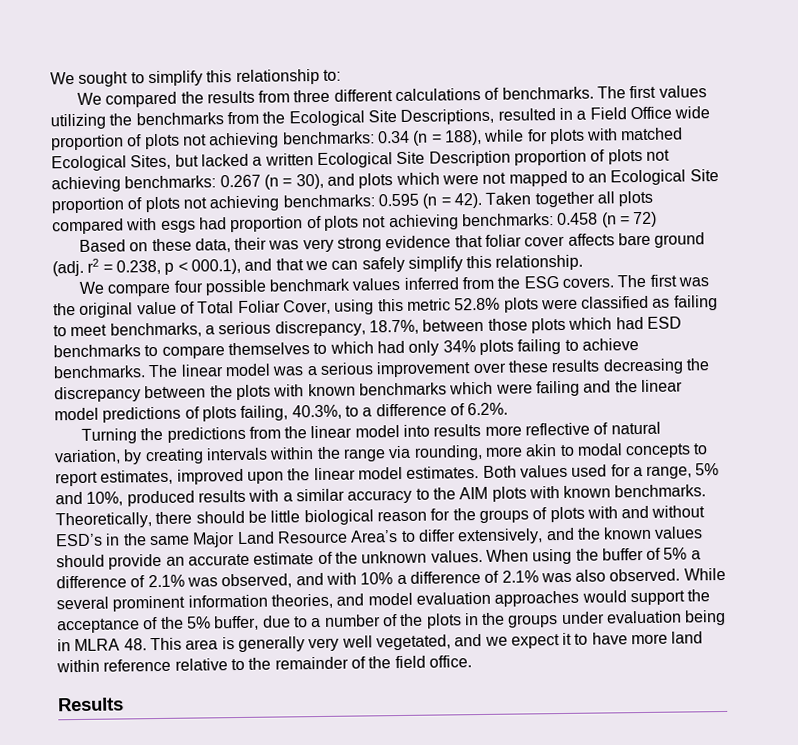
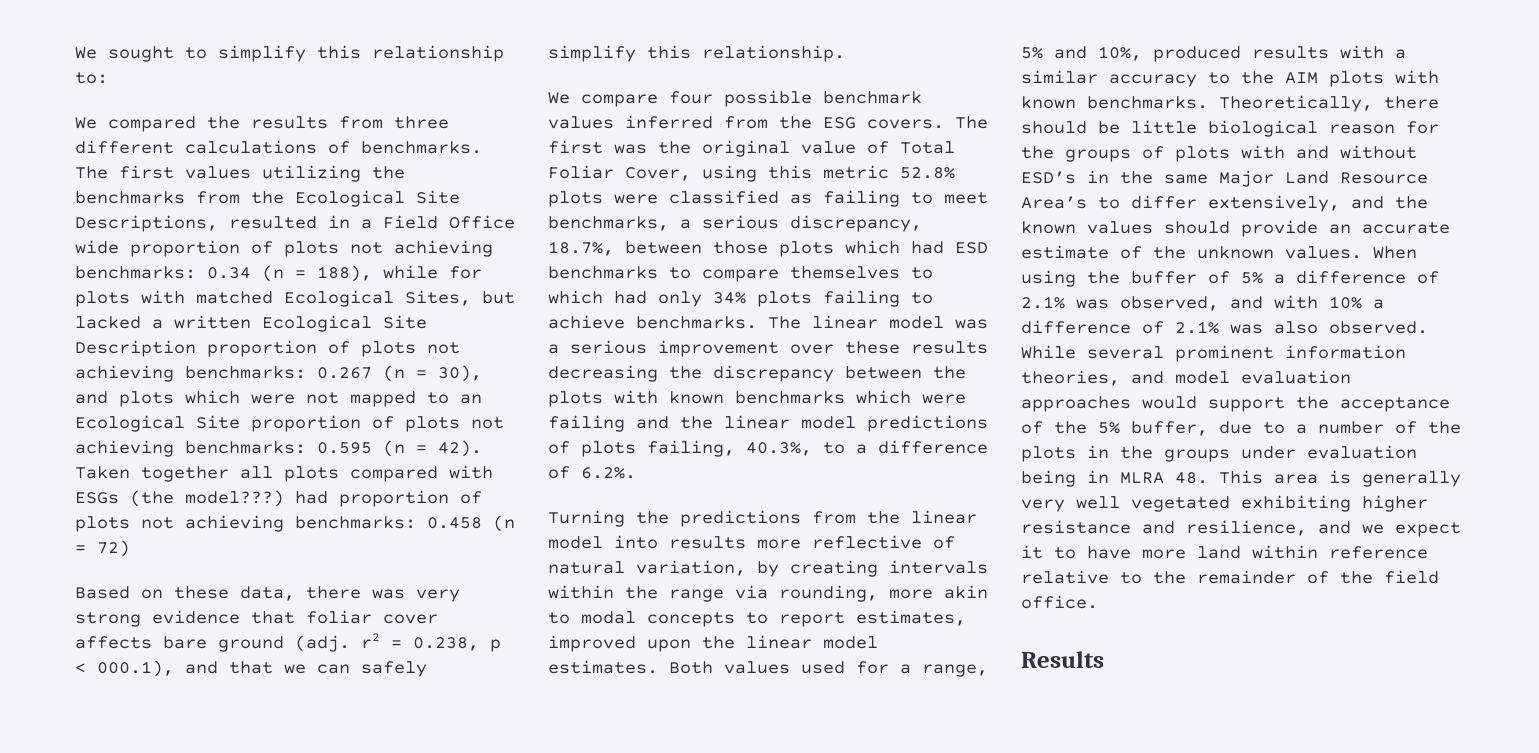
- Taken together all plots compared with esgs had proportion of plots not achieving benchmarks: 0.458 (n = 72)
+ Taken together all plots compared with ESGs (the model???) had proportion of plots not achieving benchmarks: 0.458 (n = 72)
- Based on these data, their was very strong evidence that foliar cover affects bare ground (adj. r2 = 0.238, p < 000.1), and that we can safely simplify this relationship.
+ Based on these data, there was very strong evidence that foliar cover affects bare ground (adj. r2 = 0.238, p < 000.1), and that we can safely simplify this relationship.
- While several prominent information theories, and model evaluation approaches would support the acceptance of the 5% buffer, due to a number of the plots in the groups under evaluation being in MLRA 48. This area is generally very well vegetated, and we expect it to have more land within reference relative to the remainder of the field office.
+ While several prominent information theories, and model evaluation approaches would support the acceptance of the 5% buffer, due to a number of the plots in the groups under evaluation being in MLRA 48. This area is generally very well vegetated exhibiting higher resistance and resilience, and we expect it to have more land within reference relative to the remainder of the field office.

